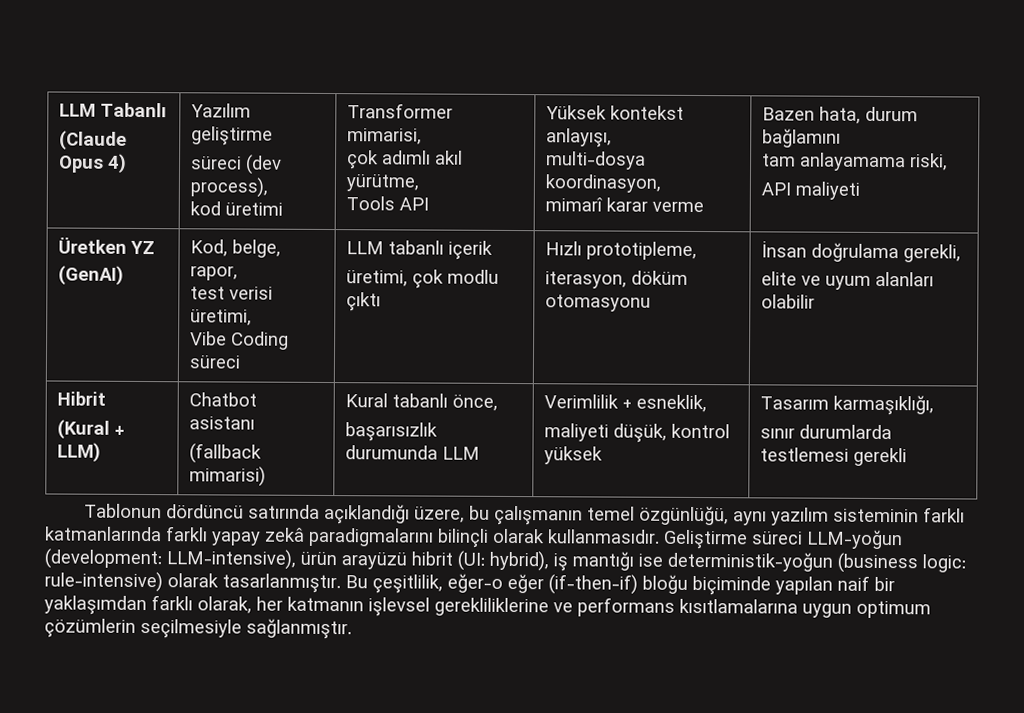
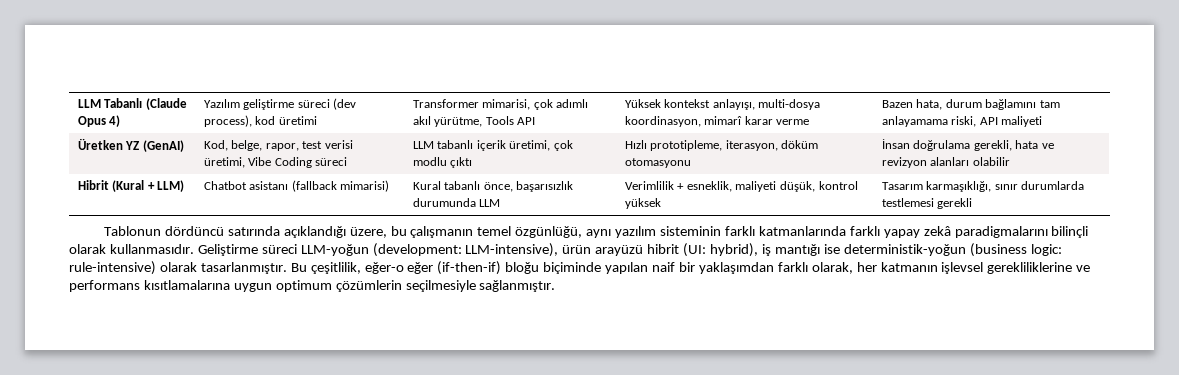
- LLM Tabanlı
- (Claude Opus 4) | Yazılım geliştirme
- süreci (dev process),
- kod üretimi | Transformer mimarisi,
- çok adımlı akıl yürütme,
- Tools API | Yüksek kontekst anlayışı,
- multi-dosya koordinasyon,
- mimarî karar verme | Bazen hata, durum bağlamını
- tam anlayamama riski,
- API maliyeti
+ LLM Tabanlı (Claude Opus 4) | Yazılım geliştirme süreci (dev process), kod üretimi | Transformer mimarisi, çok adımlı akıl yürütme, Tools API | Yüksek kontekst anlayışı, multi-dosya koordinasyon, mimarî karar verme | Bazen hata, durum bağlamını tam anlayamama riski, API maliyeti
- Üretken YZ
- (GenAI) | Kod, belge, rapor,
- test verisi üretimi,
- Vibe Coding süreci | LLM tabanlı içerik
- üretimi, çok modlu çıktı | Hızlı prototipleme,
- iterasyon, döküm otomasyonu | İnsan doğrulama gerekli,
- elite ve uyum alanları olabilir
+ Üretken YZ (GenAI) | Kod, belge, rapor, test verisi üretimi, Vibe Coding süreci | LLM tabanlı içerik üretimi, çok modlu çıktı | Hızlı prototipleme, iterasyon, döküm otomasyonu | İnsan doğrulama gerekli, hata ve revizyon alanları olabilir
- Hibrit
- (Kural + LLM) | Chatbot asistanı
- (fallback mimarisi) | Kural tabanlı önce,
- başarısızlık durumunda LLM | Verimlilik + esneklik,
- maliyeti düşük, kontrol yüksek | Tasarım karmaşıklığı,
- sınır durumlarda testlemesi gerekli
+ Hibrit (Kural + LLM) | Chatbot asistanı (fallback mimarisi) | Kural tabanlı önce, başarısızlık durumunda LLM | Verimlilik + esneklik, maliyeti düşük, kontrol yüksek | Tasarım karmaşıklığı, sınır durumlarda testlemesi gerekli

